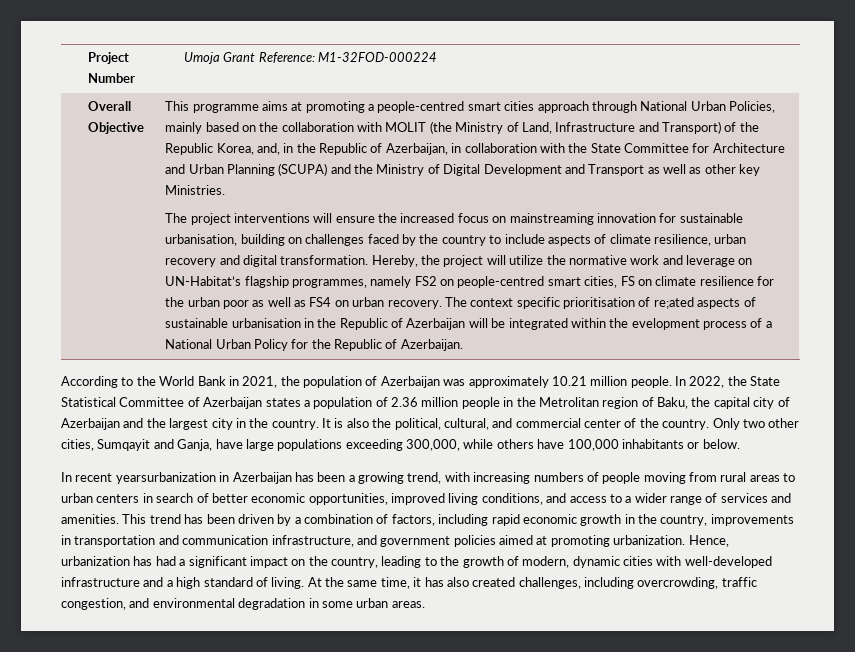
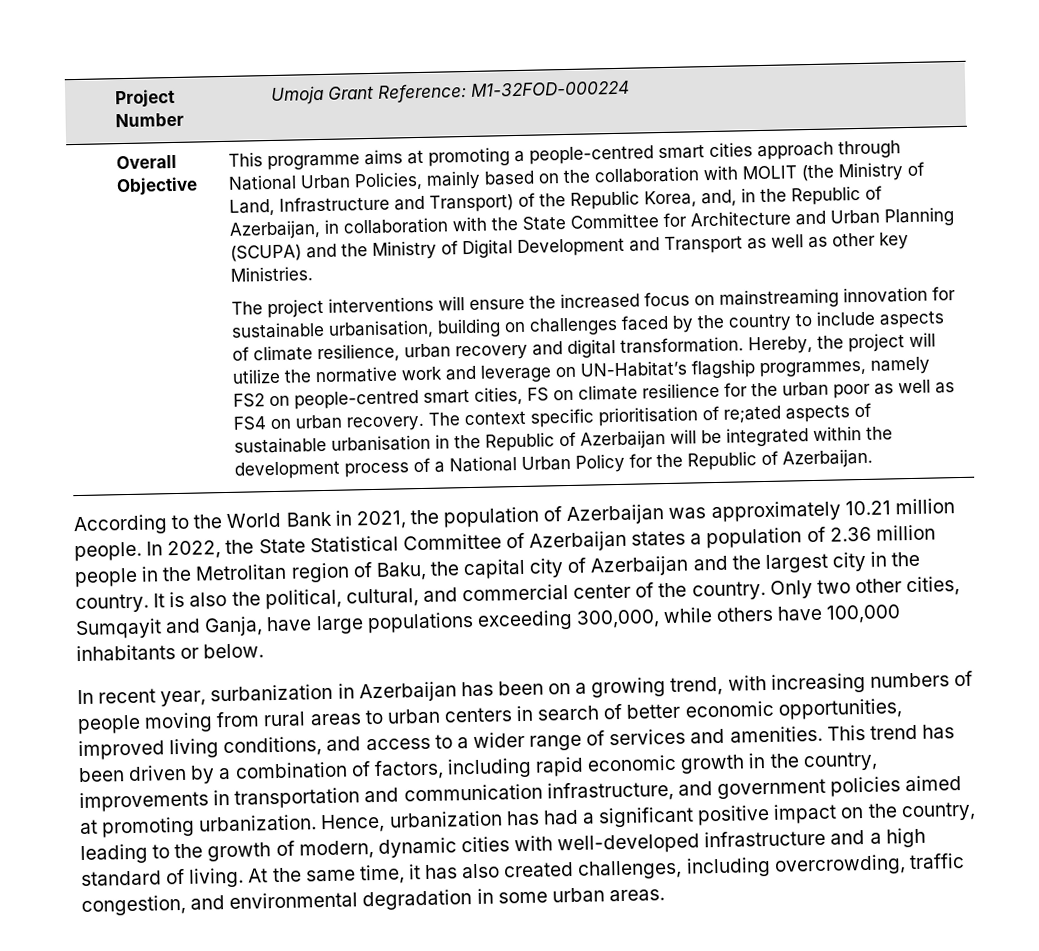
- The context specific prioritisation of re;ated aspects of sustainable urbanisation in the Republic of Azerbaijan will be integrated within the evelopment process of a National Urban Policy for the Republic of Azerbaijan.
+ The context specific prioritisation of re;ated aspects of sustainable urbanisation in the Republic of Azerbaijan will be integrated within the development process of a National Urban Policy for the Republic of Azerbaijan.
- In recent yearsurbanization in Azerbaijan has been a growing trend, with increasing numbers of people moving from rural areas to urban centers in search of better economic opportunities, improved living conditions, and access to a wider range of services and amenities.
+ In recent year, surbanization in Azerbaijan has been on a growing trend, with increasing numbers of people moving from rural areas to urban centers in search of better economic opportunities, improved living conditions, and access to a wider range of services and amenities.
- Hence, urbanization has had a significant impact on the country, leading to the growth of modern, dynamic cities with well-developed infrastructure and a high standard of living.
+ Hence, urbanization has had a significant positive impact on the country, leading to the growth of modern, dynamic cities with well-developed infrastructure and a high standard of living.

